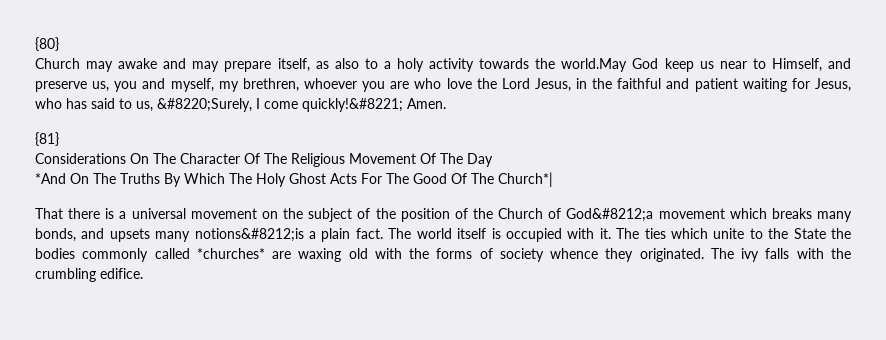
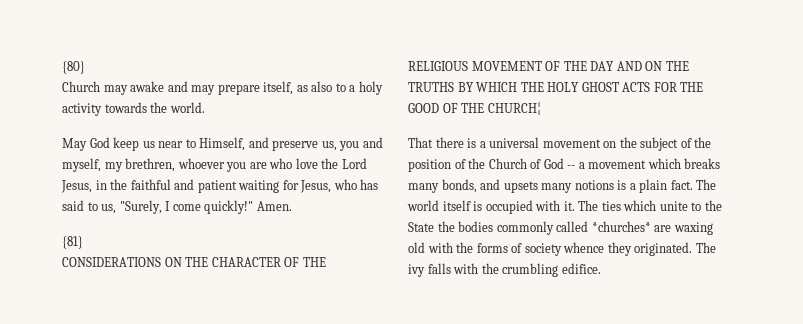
- Church may awake and may prepare itself, as also to a holy activity towards the world.May God keep us near to Himself, and preserve us, you and myself, my brethren, whoever you are who love the Lord Jesus, in the faithful and patient waiting for Jesus, who has said to us, &#8220;Surely, I come quickly!&#8221; Amen.
+ Church may awake and may prepare itself, as also to a holy activity towards the world.
+ May God keep us near to Himself, and preserve us, you and myself, my brethren, whoever you are who love the Lord Jesus, in the faithful and patient waiting for Jesus, who has said to us, "Surely, I come quickly!" Amen.
- Considerations On The Character Of The Religious Movement Of The Day
- *And On The Truths By Which The Holy Ghost Acts For The Good Of The Church*|
+ CONSIDERATIONS ON THE CHARACTER OF THE RELIGIOUS MOVEMENT OF THE DAY AND ON THE TRUTHS BY WHICH THE HOLY GHOST ACTS FOR THE GOOD OF THE CHURCH¦
- That there is a universal movement on the subject of the position of the Church of God&#8212;a movement which breaks many bonds, and upsets many notions&#8212;is a plain fact.
+ That there is a universal movement on the subject of the position of the Church of God -- a movement which breaks many bonds, and upsets many notions is a plain fact.

